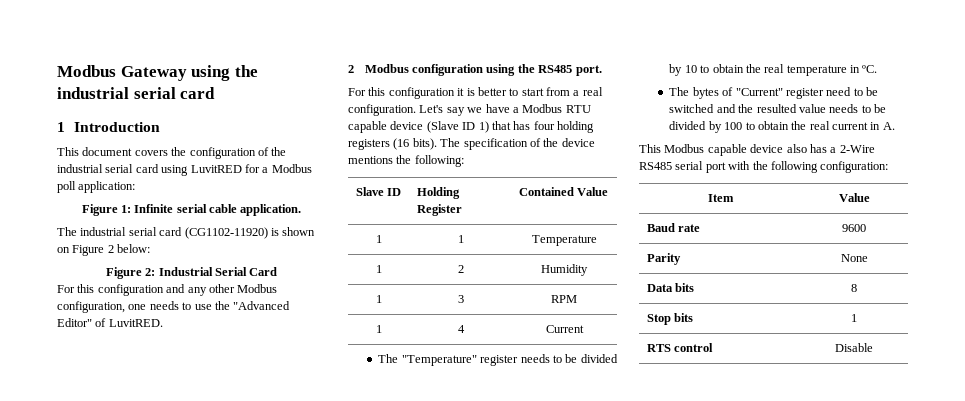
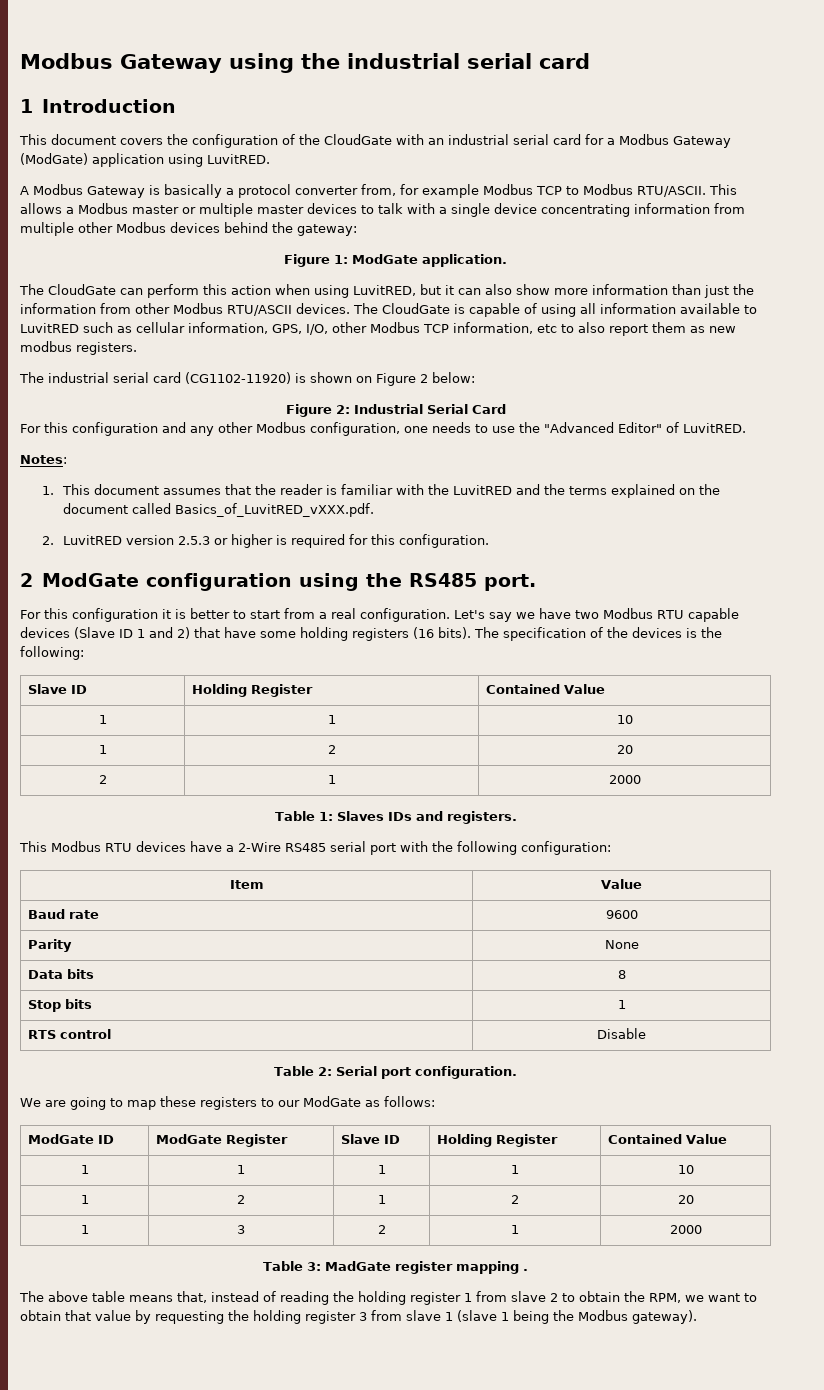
- This document covers the configuration of the industrial serial card using LuvitRED for a Modbus poll application:
- Figure 1: Infinite serial cable application.
+ This document covers the configuration of the CloudGate with an industrial serial card for a Modbus Gateway (ModGate) application using LuvitRED.
+ A Modbus Gateway is basically a protocol converter from, for example Modbus TCP to Modbus RTU/ASCII. This allows a Modbus master or multiple master devices to talk with a single device concentrating information from multiple other Modbus devices behind the gateway:
+ Figure 1: ModGate application.
+ The CloudGate can perform this action when using LuvitRED, but it can also show more information than just the information from other Modbus RTU/ASCII devices. The CloudGate is capable of using all information available to LuvitRED such as cellular information, GPS, I/O, other Modbus TCP information, etc to also report them as new modbus registers.
- 2 Modbus configuration using the RS485 port.
+ Notes:
+ 1. This document assumes that the reader is familiar with the LuvitRED and the terms explained on the document called Basics_of_LuvitRED_vXXX.pdf.
+ 2. LuvitRED version 2.5.3 or higher is required for this configuration.
+ 2 ModGate configuration using the RS485 port.
- Let's say we have a Modbus RTU capable device (Slave ID 1) that has four holding registers (16 bits).
+ Let's say we have two Modbus RTU capable devices (Slave ID 1 and 2) that have some holding registers (16 bits).
- The specification of the device mentions the following:
+ The specification of the devices is the following:
  Slave ID | Holding Register | Contained Value
- 1 | 1 | Temperature
- 1 | 2 | Humidity
- 1 | 3 | RPM
- 1 | 4 | Current
- The "Temperature" register needs to be divided by 10 to obtain the real temperature in ºC.
- The bytes of "Current" register need to be switched and the resulted value needs to be divided by 100 to obtain the real current in A.
- This Modbus capable device also has a 2-Wire RS485 serial port with the following configuration:
+ 1 | 1 | 10
+ 1 | 2 | 20
+ 2 | 1 | 2000
+ Table 1: Slaves IDs and registers.
+ This Modbus RTU devices have a 2-Wire RS485 serial port with the following configuration:
+ Table 2: Serial port configuration.
+ We are going to map these registers to our ModGate as follows:
+ ModGate ID | ModGate Register | Slave ID | Holding Register | Contained Value
+ 1 | 1 | 1 | 1 | 10
+ 1 | 2 | 1 | 2 | 20
+ 1 | 3 | 2 | 1 | 2000
+ Table 3: MadGate register mapping .
+ The above table means that, instead of reading the holding register 1 from slave 2 to obtain the RPM, we want to obtain that value by requesting the holding register 3 from slave 1 (slave 1 being the Modbus gateway).

